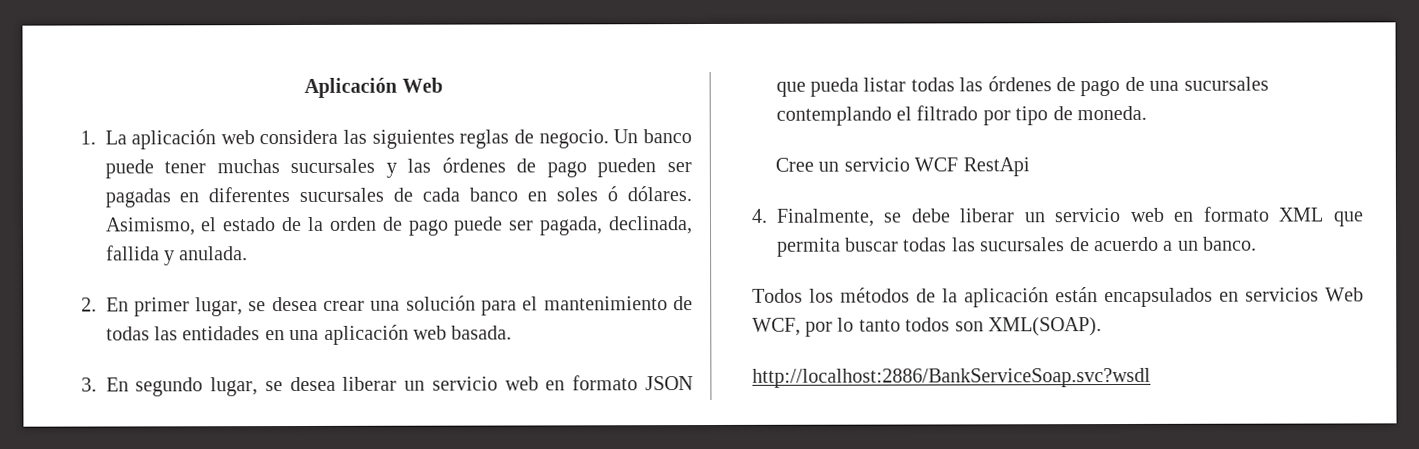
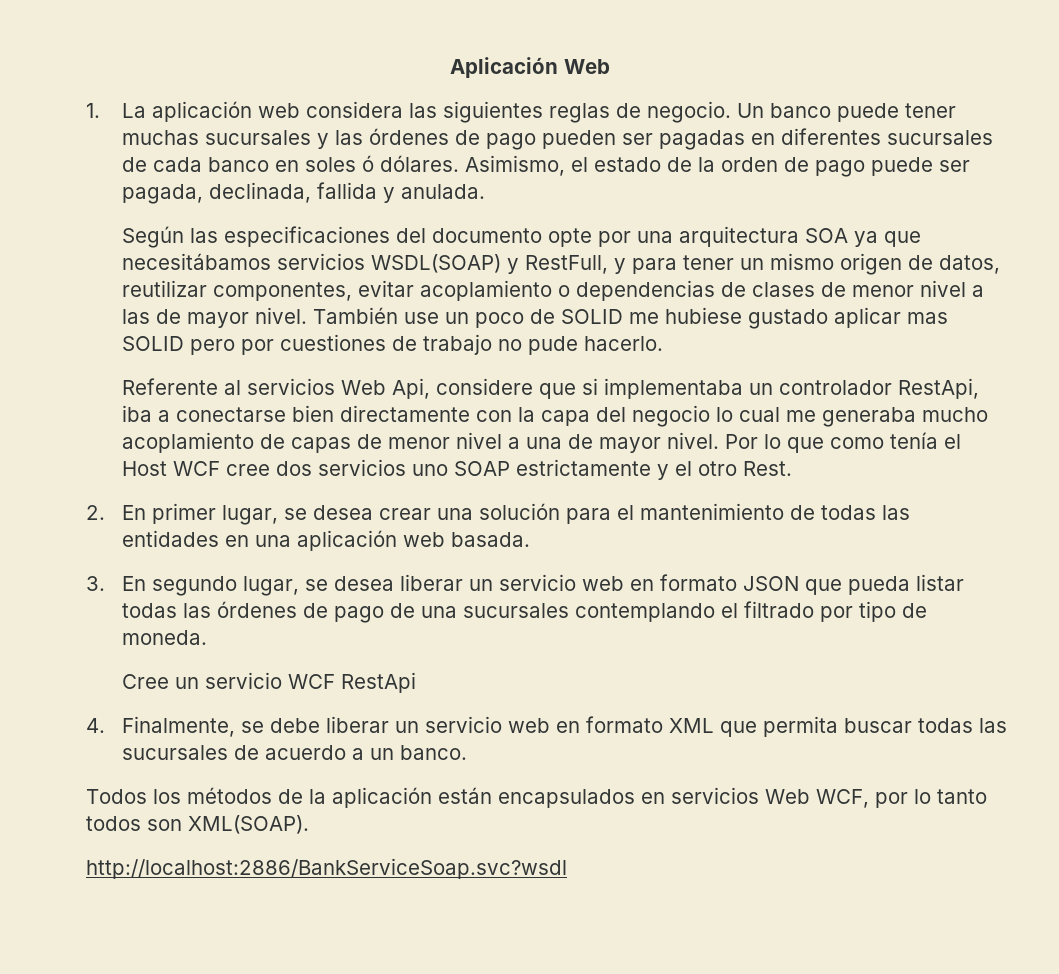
+ Según las especificaciones del documento opte por una arquitectura SOA ya que necesitábamos servicios WSDL(SOAP) y RestFull, y para tener un mismo origen de datos, reutilizar componentes, evitar acoplamiento o dependencias de clases de menor nivel a las de mayor nivel. También use un poco de SOLID me hubiese gustado aplicar mas SOLID pero por cuestiones de trabajo no pude hacerlo.
+ Referente al servicios Web Api, considere que si implementaba un controlador RestApi, iba a conectarse bien directamente con la capa del negocio lo cual me generaba mucho acoplamiento de capas de menor nivel a una de mayor nivel. Por lo que como tenía el Host WCF cree dos servicios uno SOAP estrictamente y el otro Rest.

